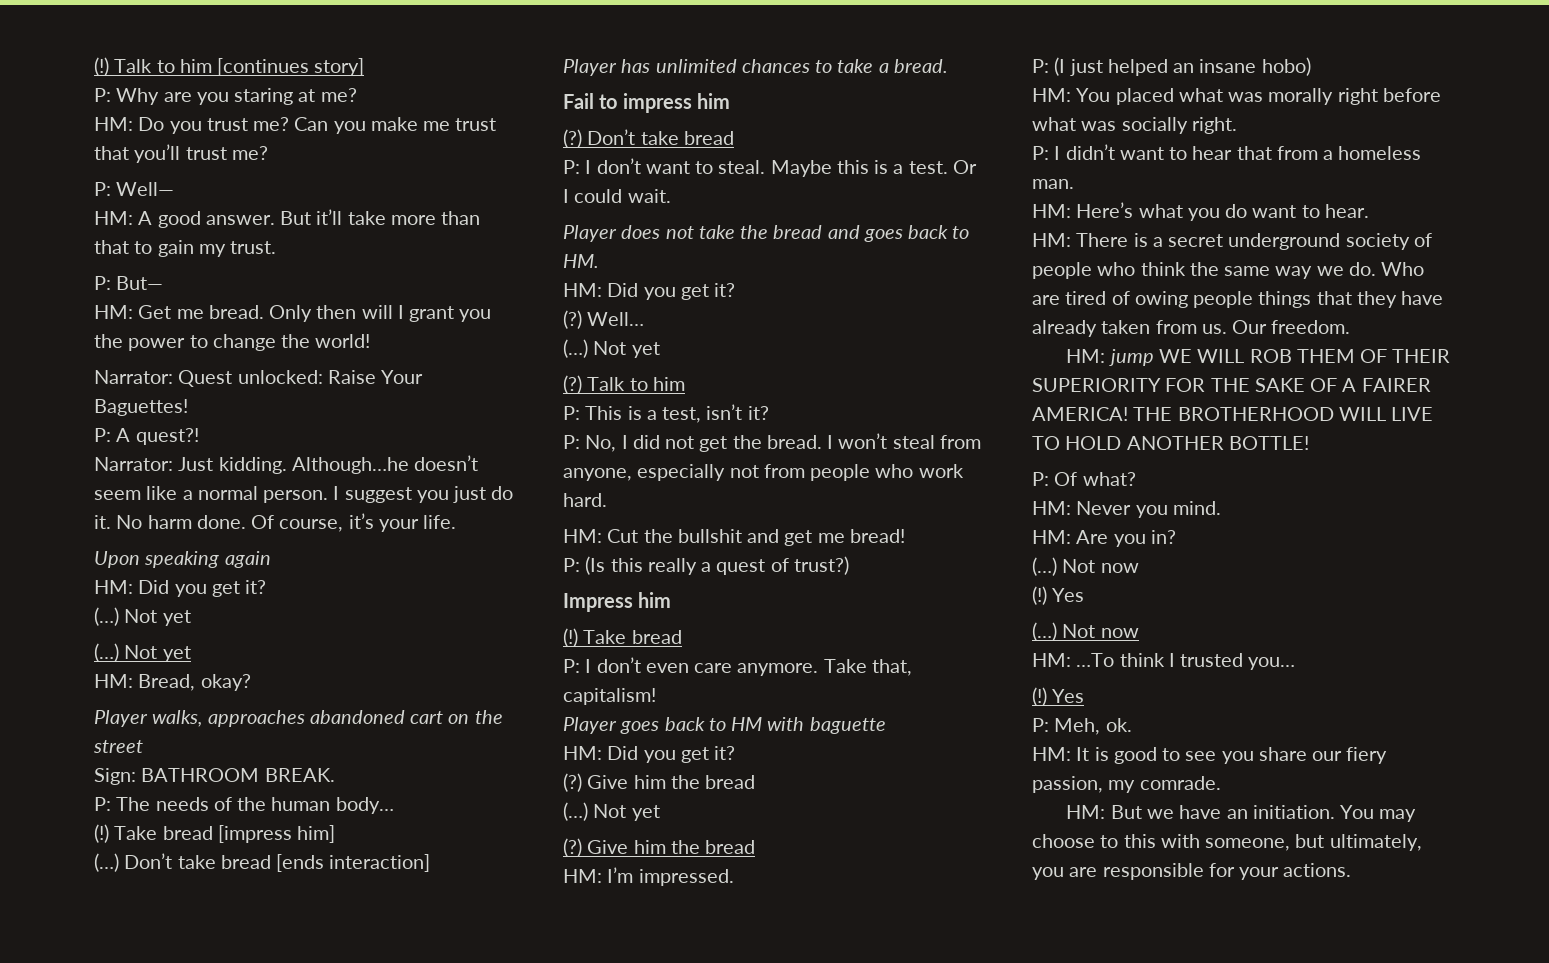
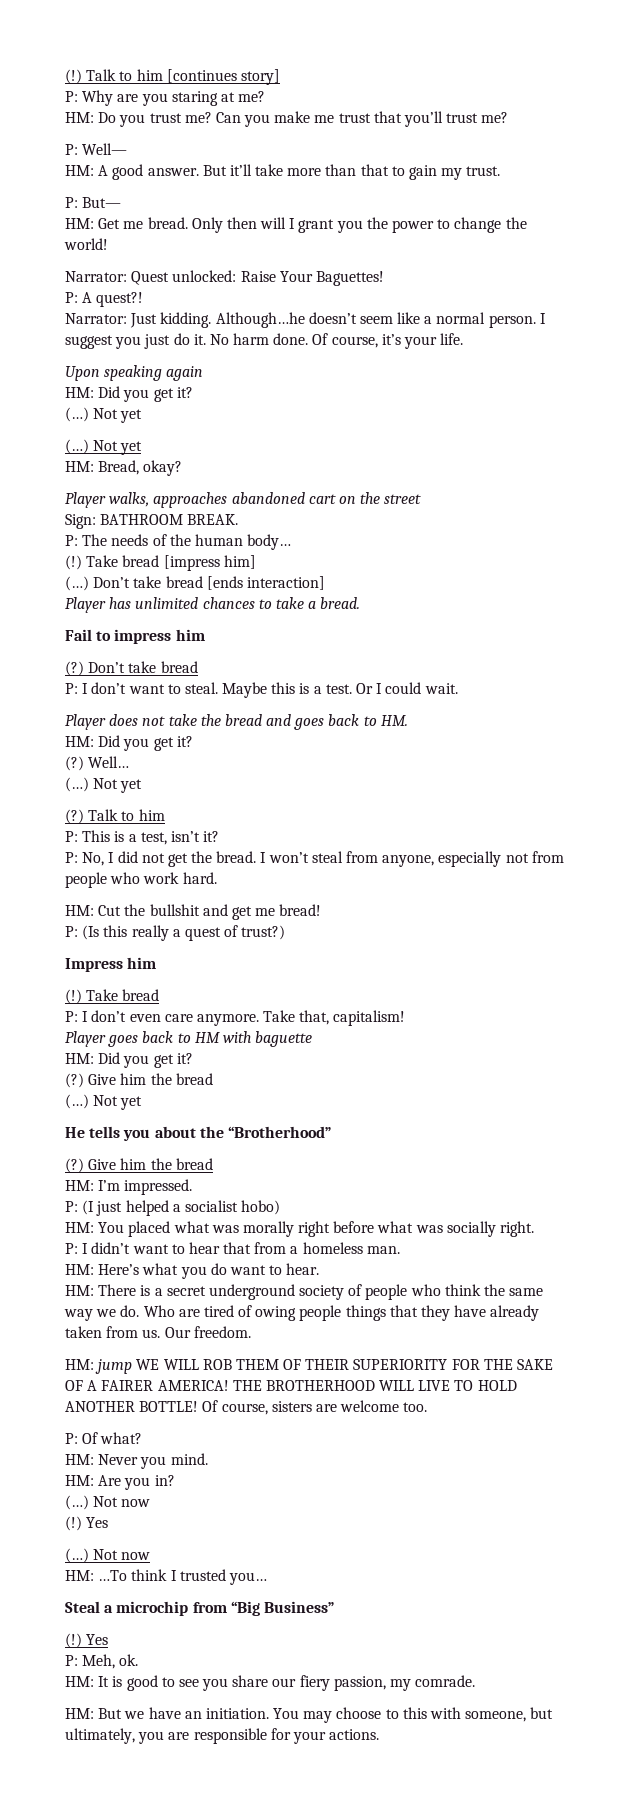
+ He tells you about the “Brotherhood”
- P: (I just helped an insane hobo)
+ P: (I just helped a socialist hobo)
+ Of course, sisters are welcome too.
+ Steal a microchip from “Big Business”

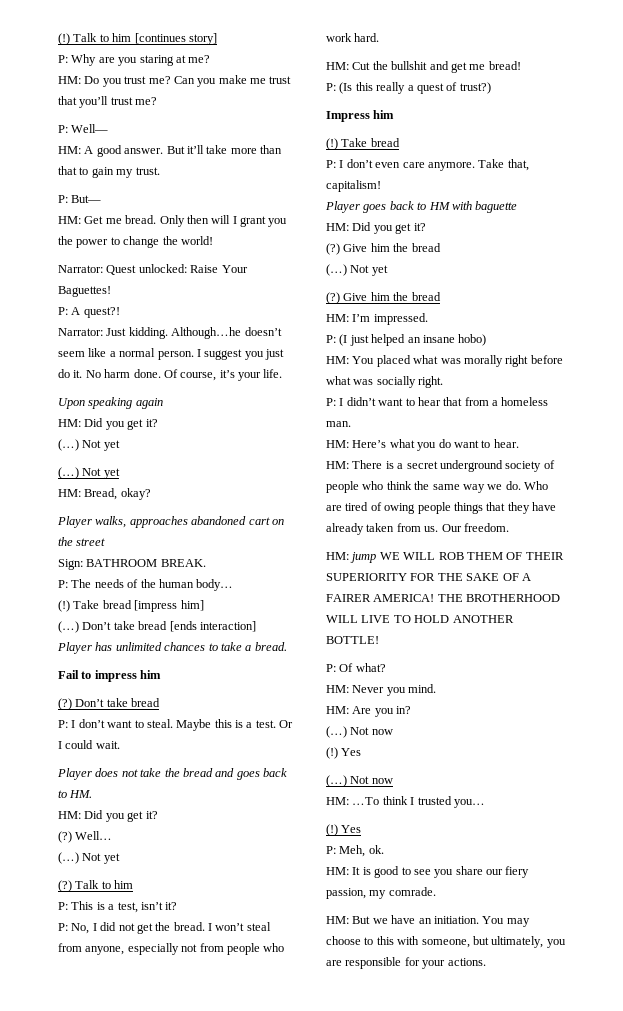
- He tells you about the “Brotherhood”
- P: (I just helped a socialist hobo)
+ P: (I just helped an insane hobo)
- Of course, sisters are welcome too.
- Steal a microchip from “Big Business”

